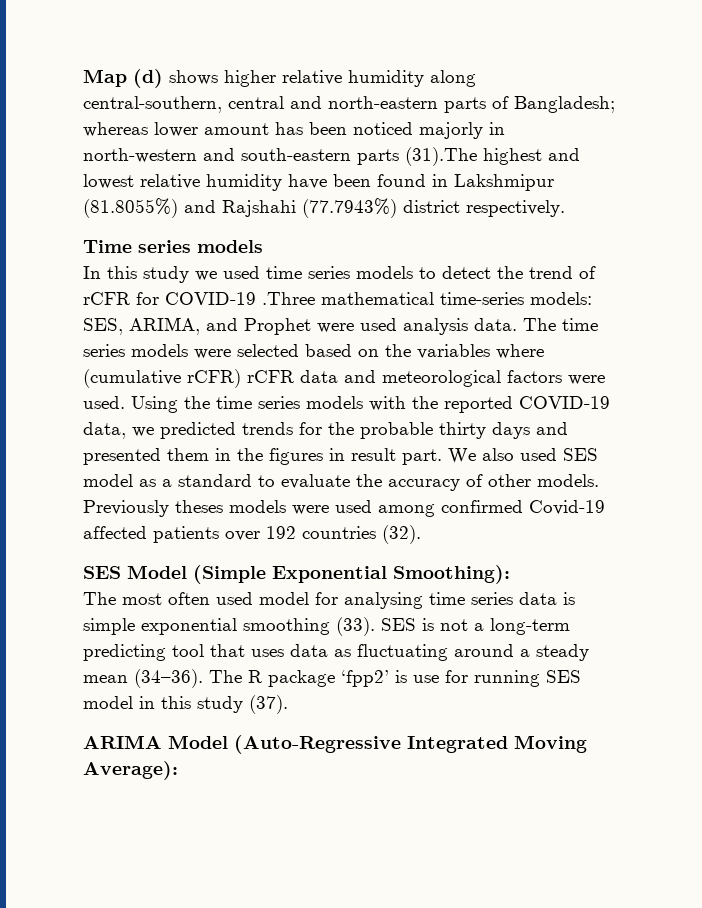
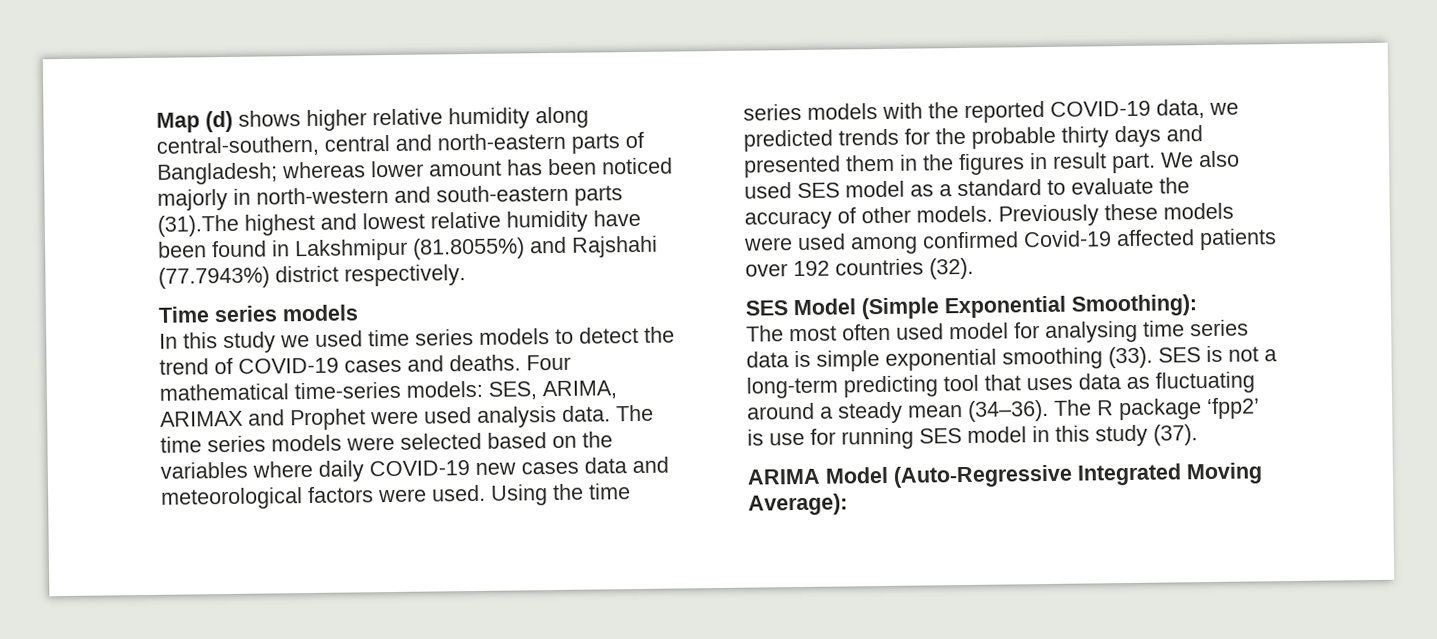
- In this study we used time series models to detect the trend of rCFR for COVID-19 .Three mathematical time-series models: SES, ARIMA, and Prophet were used analysis data.
+ In this study we used time series models to detect the trend of COVID-19 cases and deaths. Four mathematical time-series models: SES, ARIMA, ARIMAX and Prophet were used analysis data.
- The time series models were selected based on the variables where (cumulative rCFR) rCFR data and meteorological factors were used.
+ The time series models were selected based on the variables where daily COVID-19 new cases data and meteorological factors were used.
- Previously theses models were used among confirmed Covid-19 affected patients over 192 countries (32).
+ Previously these models were used among confirmed Covid-19 affected patients over 192 countries (32).

